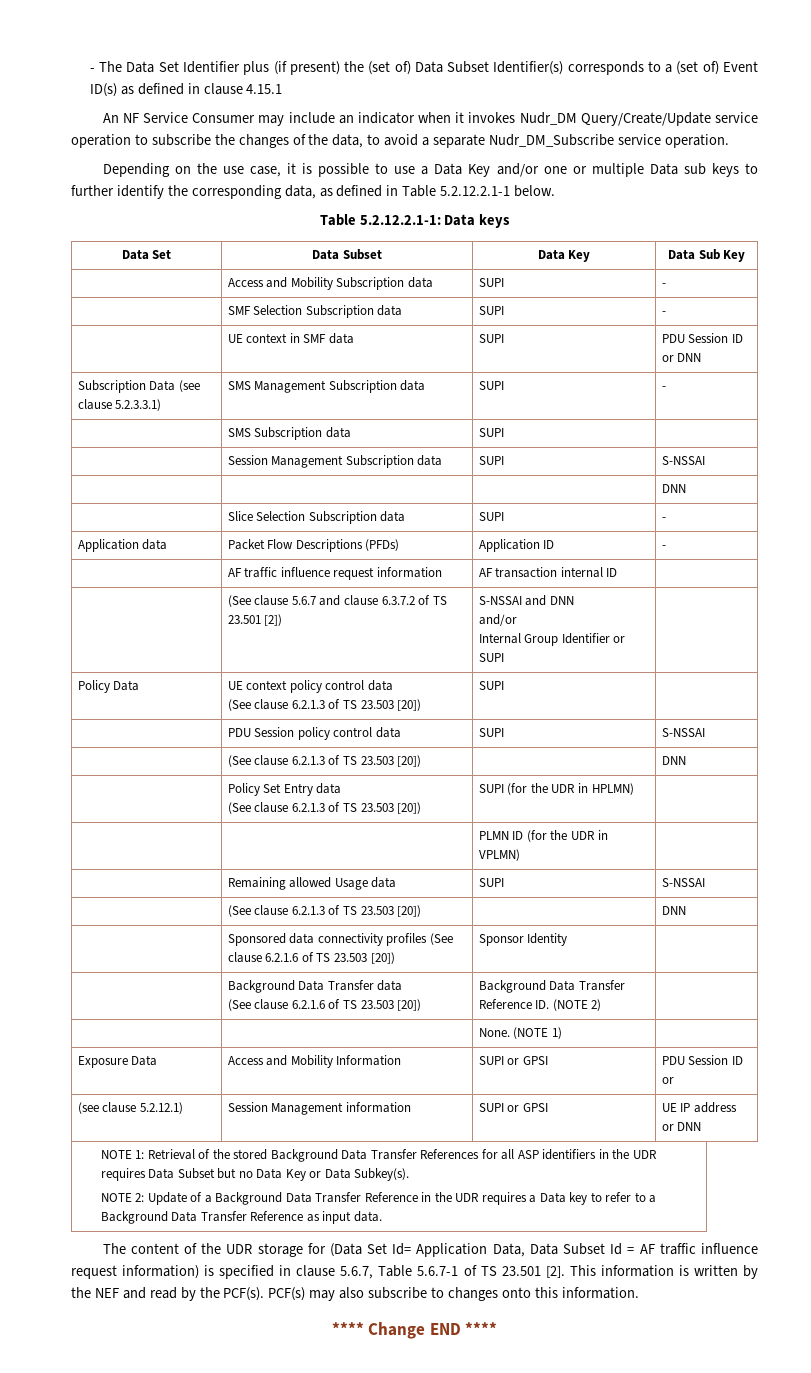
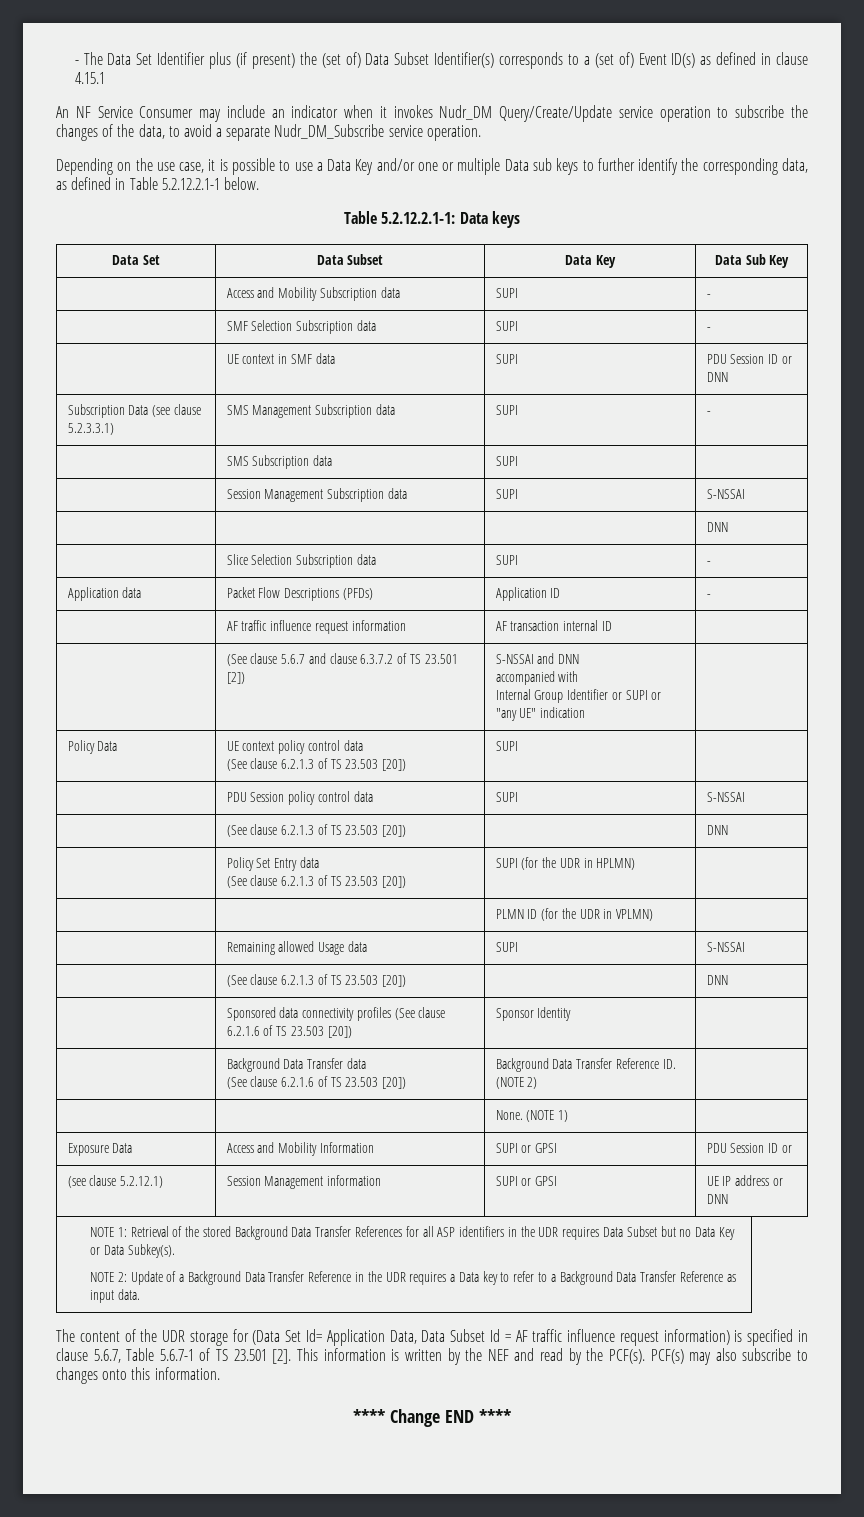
  | (See clause 5.6.7 and clause 6.3.7.2 of TS 23.501 [2]) | S-NSSAI and DNN
- and/or
- Internal Group Identifier or SUPI |
+ accompanied with
+ Internal Group Identifier or SUPI or "any UE" indication |

